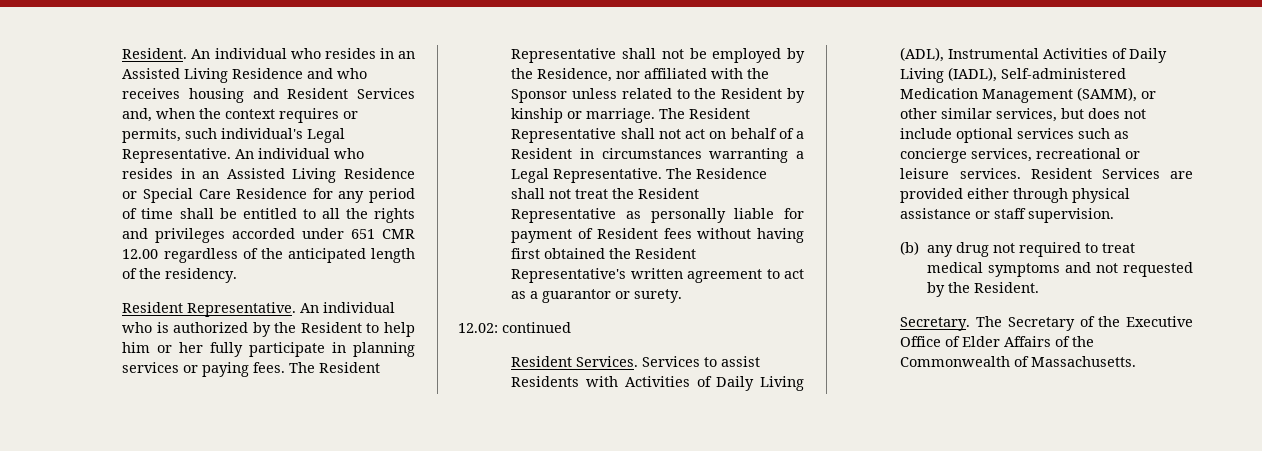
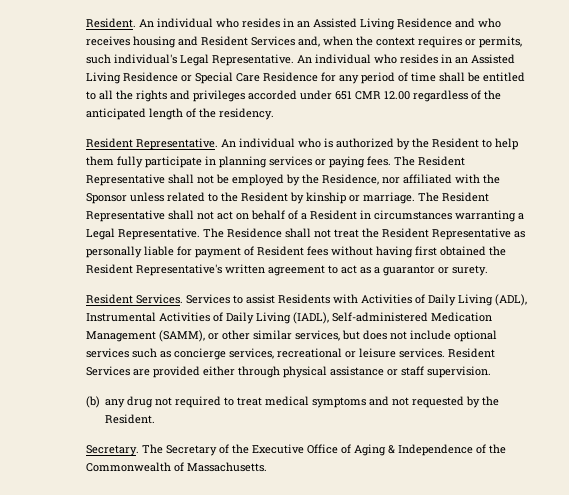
- An individual who is authorized by the Resident to help him or her fully participate in planning services or paying fees.
+ An individual who is authorized by the Resident to help them fully participate in planning services or paying fees.
- 12.02: continued
- The Secretary of the Executive Office of Elder Affairs of the Commonwealth of Massachusetts.
+ The Secretary of the Executive Office of Aging & Independence of the Commonwealth of Massachusetts.

